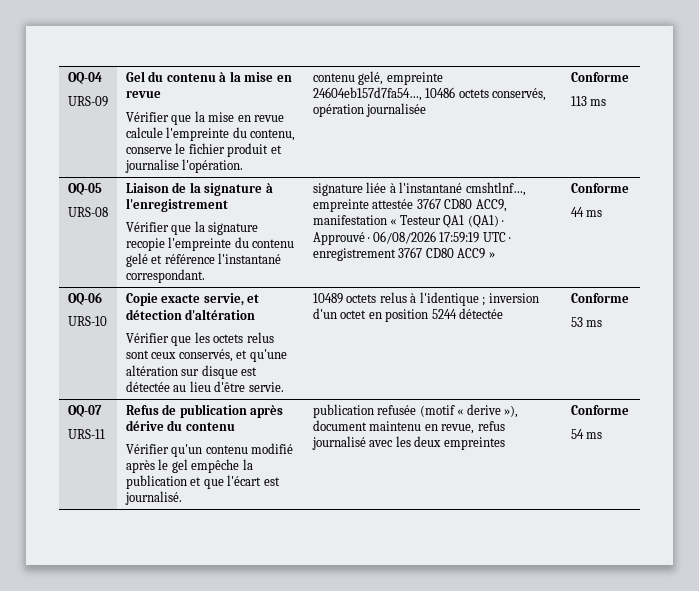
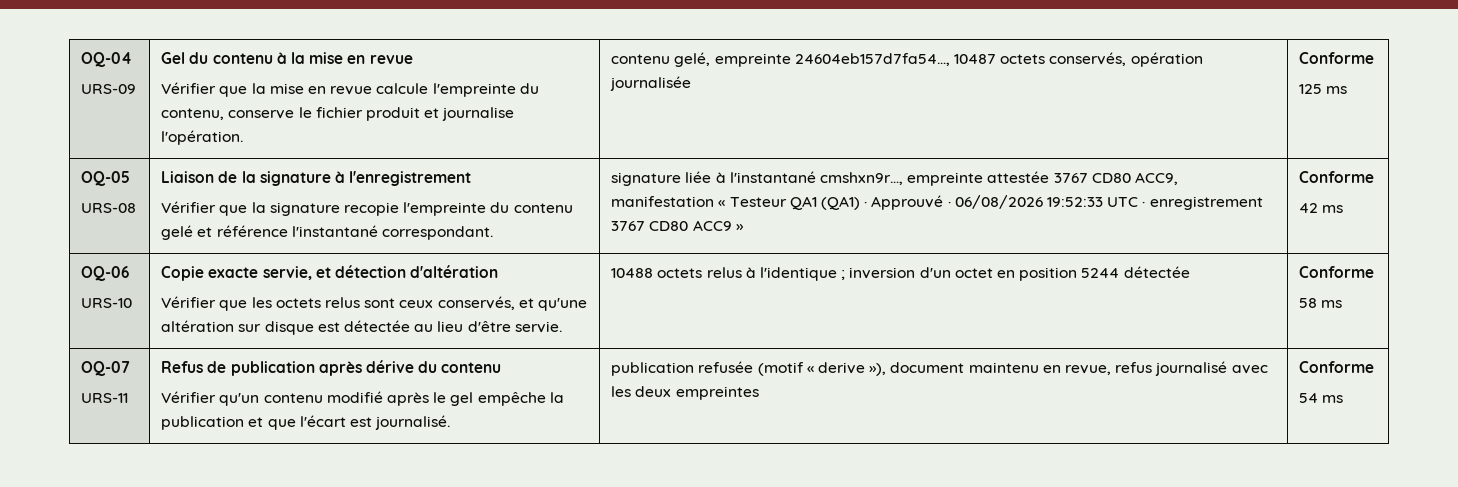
  OQ-04
  URS-09 | Gel du contenu à la mise en revue
- Vérifier que la mise en revue calcule l'empreinte du contenu, conserve le fichier produit et journalise l'opération. | contenu gelé, empreinte 24604eb157d7fa54…, 10486 octets conservés, opération journalisée | Conforme
- 113 ms
+ Vérifier que la mise en revue calcule l'empreinte du contenu, conserve le fichier produit et journalise l'opération. | contenu gelé, empreinte 24604eb157d7fa54…, 10487 octets conservés, opération journalisée | Conforme
+ 125 ms
- signature liée à l'instantané cmshtlnf…, empreinte attestée 3767 CD80 ACC9, manifestation « Testeur QA1 (QA1) · Approuvé · 06/08/2026 17:59:19 UTC · enregistrement 3767 CD80 ACC9 »
+ signature liée à l'instantané cmshxn9r…, empreinte attestée 3767 CD80 ACC9, manifestation « Testeur QA1 (QA1) · Approuvé · 06/08/2026 19:52:33 UTC · enregistrement 3767 CD80 ACC9 »
- 44 ms
+ 42 ms
- 10489 octets relus à l'identique ; inversion d'un octet en position 5244 détectée
+ 10488 octets relus à l'identique ; inversion d'un octet en position 5244 détectée
- 53 ms
+ 58 ms

